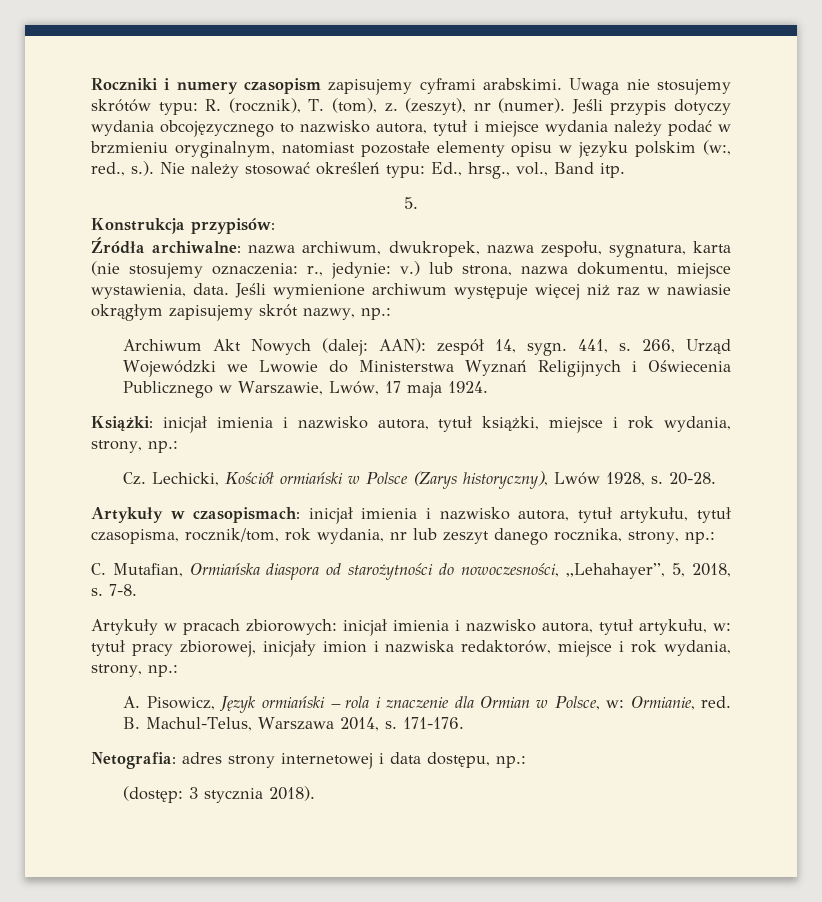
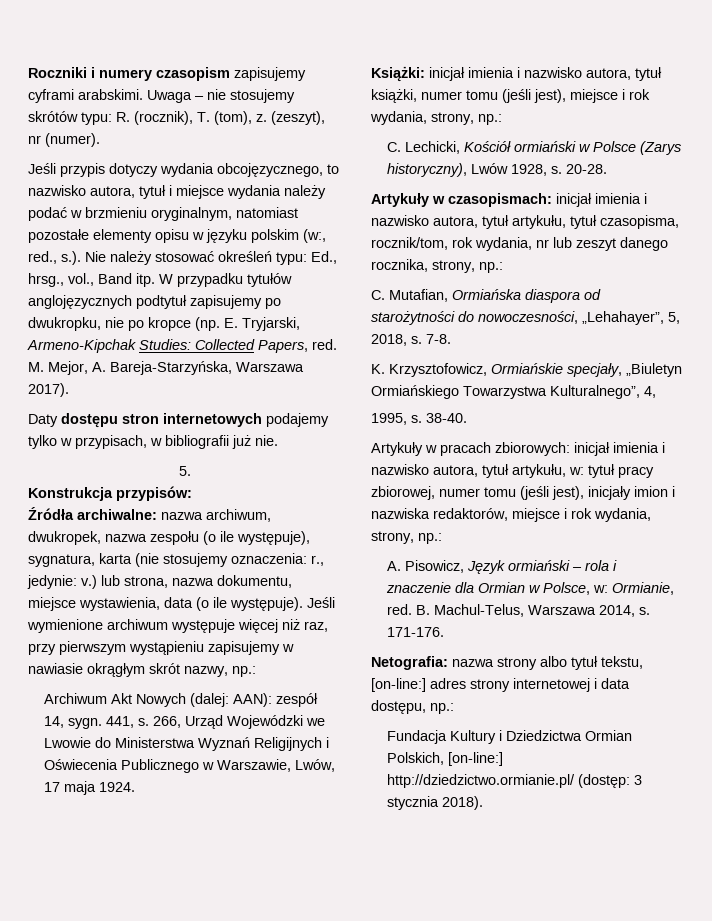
- Uwaga nie stosujemy skrótów typu: R. (rocznik), T. (tom), z.
+ Uwaga – nie stosujemy skrótów typu: R. (rocznik), T. (tom), z.
- (zeszyt), nr (numer). Jeśli przypis dotyczy wydania obcojęzycznego to nazwisko autora, tytuł i miejsce wydania należy podać w brzmieniu oryginalnym, natomiast pozostałe elementy opisu w języku polskim (w:, red., s.). Nie należy stosować określeń typu: Ed., hrsg., vol., Band itp.
+ (zeszyt), nr (numer).
+ Jeśli przypis dotyczy wydania obcojęzycznego, to nazwisko autora, tytuł i miejsce wydania należy podać w brzmieniu oryginalnym, natomiast pozostałe elementy opisu w języku polskim (w:, red., s.). Nie należy stosować określeń typu: Ed., hrsg., vol., Band itp. W przypadku tytułów anglojęzycznych podtytuł zapisujemy po dwukropku, nie po kropce (np. E. Tryjarski, Armeno-Kipchak Studies: Collected Papers, red. M. Mejor, A. Bareja-Starzyńska, Warszawa 2017).
+ Daty dostępu stron internetowych podajemy tylko w przypisach, w bibliografii już nie.
- Źródła archiwalne: nazwa archiwum, dwukropek, nazwa zespołu, sygnatura, karta (nie stosujemy oznaczenia: r., jedynie: v.) lub strona, nazwa dokumentu, miejsce wystawienia, data.
+ Źródła archiwalne: nazwa archiwum, dwukropek, nazwa zespołu (o ile występuje), sygnatura, karta (nie stosujemy oznaczenia: r., jedynie: v.) lub strona, nazwa dokumentu, miejsce wystawienia, data (o ile występuje).
- Jeśli wymienione archiwum występuje więcej niż raz w nawiasie okrągłym zapisujemy skrót nazwy, np.:
+ Jeśli wymienione archiwum występuje więcej niż raz, przy pierwszym wystąpieniu zapisujemy w nawiasie okrągłym skrót nazwy, np.:
- Książki: inicjał imienia i nazwisko autora, tytuł książki, miejsce i rok wydania, strony, np.:
- Cz. Lechicki, Kościół ormiański w Polsce (Zarys historyczny), Lwów 1928, s.
+ Książki: inicjał imienia i nazwisko autora, tytuł książki, numer tomu (jeśli jest), miejsce i rok wydania, strony, np.:
+ C. Lechicki, Kościół ormiański w Polsce (Zarys historyczny), Lwów 1928, s.
+ K. Krzysztofowicz, Ormiańskie specjały, „Biuletyn Ormiańskiego Towarzystwa Kulturalnego”, 4,
+ 1995, s. 38-40.
- Artykuły w pracach zbiorowych: inicjał imienia i nazwisko autora, tytuł artykułu, w: tytuł pracy zbiorowej, inicjały imion i nazwiska redaktorów, miejsce i rok wydania, strony, np.:
+ Artykuły w pracach zbiorowych: inicjał imienia i nazwisko autora, tytuł artykułu, w: tytuł pracy zbiorowej, numer tomu (jeśli jest), inicjały imion i nazwiska redaktorów, miejsce i rok wydania, strony, np.:
- Netografia: adres strony internetowej i data dostępu, np.:
+ Netografia: nazwa strony albo tytuł tekstu, [on-line:] adres strony internetowej i data dostępu, np.:
- (dostęp: 3 stycznia 2018).
+ Fundacja Kultury i Dziedzictwa Ormian Polskich, [on-line:] http://dziedzictwo.ormianie.pl/ (dostęp: 3 stycznia 2018).

